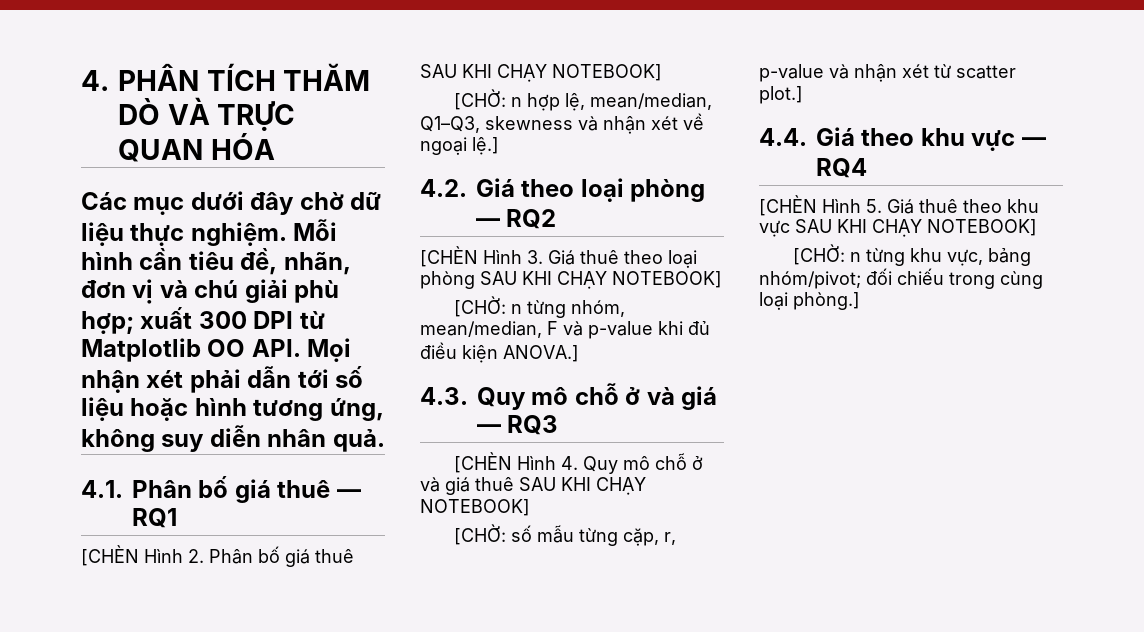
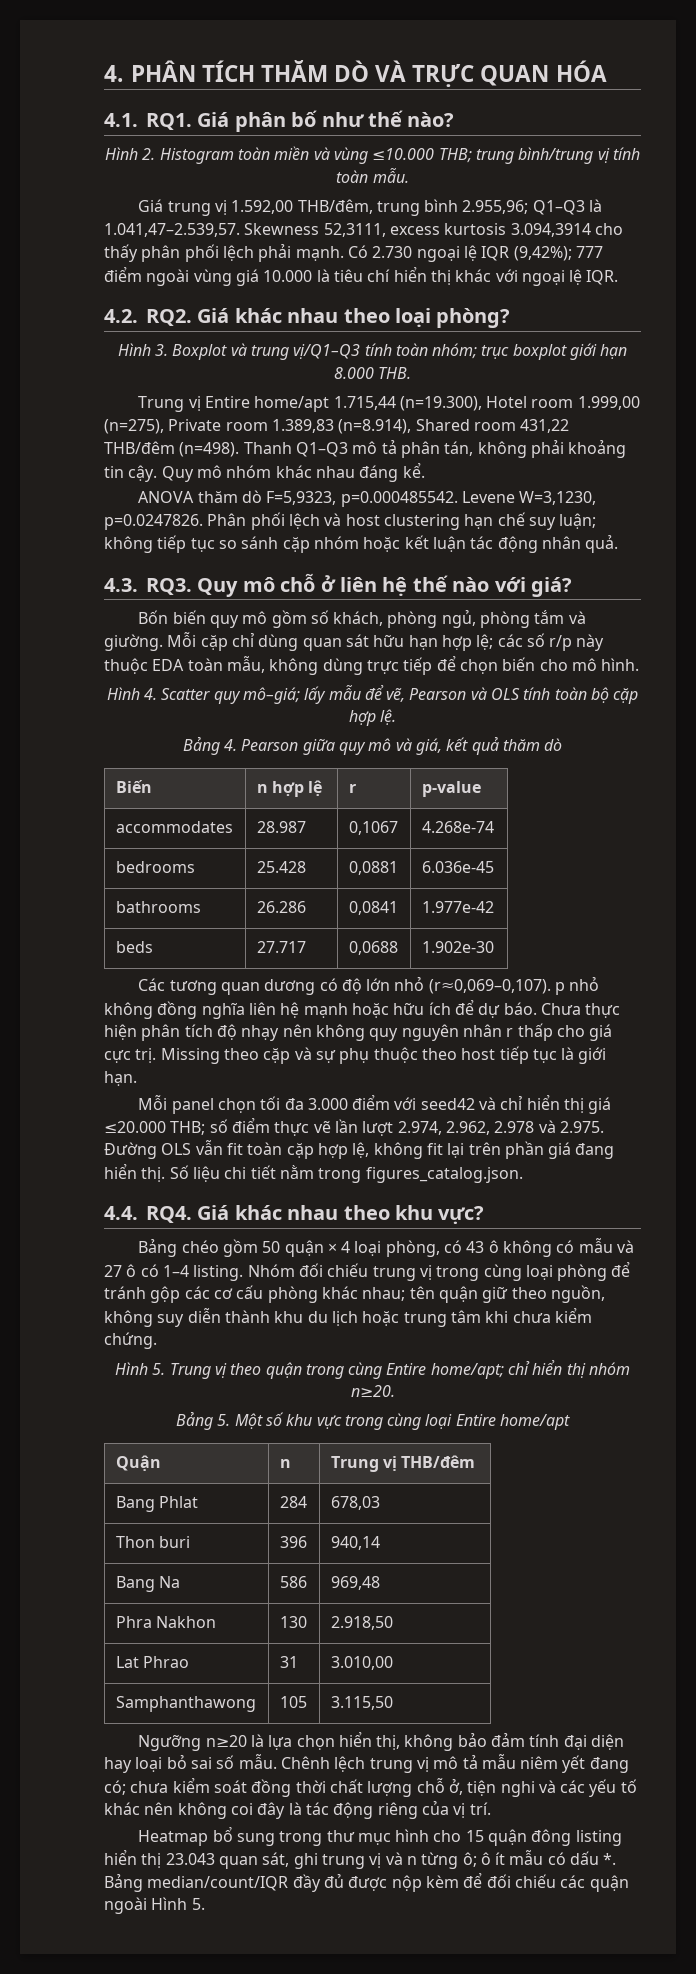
- Các mục dưới đây chờ dữ liệu thực nghiệm. Mỗi hình cần tiêu đề, nhãn, đơn vị và chú giải phù hợp; xuất 300 DPI từ Matplotlib OO API. Mọi nhận xét phải dẫn tới số liệu hoặc hình tương ứng, không suy diễn nhân quả.
- 4.1. Phân bố giá thuê — RQ1
- [CHÈN Hình 2. Phân bố giá thuê SAU KHI CHẠY NOTEBOOK]
- [CHỜ: n hợp lệ, mean/median, Q1–Q3, skewness và nhận xét về ngoại lệ.]
- 4.2. Giá theo loại phòng — RQ2
- [CHÈN Hình 3. Giá thuê theo loại phòng SAU KHI CHẠY NOTEBOOK]
- [CHỜ: n từng nhóm, mean/median, F và p-value khi đủ điều kiện ANOVA.]
- 4.3. Quy mô chỗ ở và giá — RQ3
- [CHÈN Hình 4. Quy mô chỗ ở và giá thuê SAU KHI CHẠY NOTEBOOK]
- [CHỜ: số mẫu từng cặp, r, p-value và nhận xét từ scatter plot.]
- 4.4. Giá theo khu vực — RQ4
- [CHÈN Hình 5. Giá thuê theo khu vực SAU KHI CHẠY NOTEBOOK]
- [CHỜ: n từng khu vực, bảng nhóm/pivot; đối chiếu trong cùng loại phòng.]
+ 4.1. RQ1. Giá phân bố như thế nào?
+ Hình 2. Histogram toàn miền và vùng ≤10.000 THB; trung bình/trung vị tính toàn mẫu.
+ Giá trung vị 1.592,00 THB/đêm, trung bình 2.955,96; Q1–Q3 là 1.041,47–2.539,57. Skewness 52,3111, excess kurtosis 3.094,3914 cho thấy phân phối lệch phải mạnh. Có 2.730 ngoại lệ IQR (9,42%); 777 điểm ngoài vùng giá 10.000 là tiêu chí hiển thị khác với ngoại lệ IQR.
+ 4.2. RQ2. Giá khác nhau theo loại phòng?
+ Hình 3. Boxplot và trung vị/Q1–Q3 tính toàn nhóm; trục boxplot giới hạn 8.000 THB.
+ Trung vị Entire home/apt 1.715,44 (n=19.300), Hotel room 1.999,00 (n=275), Private room 1.389,83 (n=8.914), Shared room 431,22 THB/đêm (n=498). Thanh Q1–Q3 mô tả phân tán, không phải khoảng tin cậy. Quy mô nhóm khác nhau đáng kể.
+ ANOVA thăm dò F=5,9323, p=0.000485542. Levene W=3,1230, p=0.0247826. Phân phối lệch và host clustering hạn chế suy luận; không tiếp tục so sánh cặp nhóm hoặc kết luận tác động nhân quả.
+ 4.3. RQ3. Quy mô chỗ ở liên hệ thế nào với giá?
+ Bốn biến quy mô gồm số khách, phòng ngủ, phòng tắm và giường. Mỗi cặp chỉ dùng quan sát hữu hạn hợp lệ; các số r/p này thuộc EDA toàn mẫu, không dùng trực tiếp để chọn biến cho mô hình.
+ Hình 4. Scatter quy mô–giá; lấy mẫu để vẽ, Pearson và OLS tính toàn bộ cặp hợp lệ.
+ Bảng 4. Pearson giữa quy mô và giá, kết quả thăm dò
+ Biến | n hợp lệ | r | p-value
+ accommodates | 28.987 | 0,1067 | 4.268e-74
+ bedrooms | 25.428 | 0,0881 | 6.036e-45
+ bathrooms | 26.286 | 0,0841 | 1.977e-42
+ beds | 27.717 | 0,0688 | 1.902e-30
+ Các tương quan dương có độ lớn nhỏ (r≈0,069–0,107). p nhỏ không đồng nghĩa liên hệ mạnh hoặc hữu ích để dự báo. Chưa thực hiện phân tích độ nhạy nên không quy nguyên nhân r thấp cho giá cực trị. Missing theo cặp và sự phụ thuộc theo host tiếp tục là giới hạn.
+ Mỗi panel chọn tối đa 3.000 điểm với seed42 và chỉ hiển thị giá ≤20.000 THB; số điểm thực vẽ lần lượt 2.974, 2.962, 2.978 và 2.975. Đường OLS vẫn fit toàn cặp hợp lệ, không fit lại trên phần giá đang hiển thị. Số liệu chi tiết nằm trong figures_catalog.json.
+ 4.4. RQ4. Giá khác nhau theo khu vực?
+ Bảng chéo gồm 50 quận × 4 loại phòng, có 43 ô không có mẫu và 27 ô có 1–4 listing. Nhóm đối chiếu trung vị trong cùng loại phòng để tránh gộp các cơ cấu phòng khác nhau; tên quận giữ theo nguồn, không suy diễn thành khu du lịch hoặc trung tâm khi chưa kiểm chứng.
+ Hình 5. Trung vị theo quận trong cùng Entire home/apt; chỉ hiển thị nhóm n≥20.
+ Bảng 5. Một số khu vực trong cùng loại Entire home/apt
+ Quận | n | Trung vị THB/đêm
+ Bang Phlat | 284 | 678,03
+ Thon buri | 396 | 940,14
+ Bang Na | 586 | 969,48
+ Phra Nakhon | 130 | 2.918,50
+ Lat Phrao | 31 | 3.010,00
+ Samphanthawong | 105 | 3.115,50
+ Ngưỡng n≥20 là lựa chọn hiển thị, không bảo đảm tính đại diện hay loại bỏ sai số mẫu. Chênh lệch trung vị mô tả mẫu niêm yết đang có; chưa kiểm soát đồng thời chất lượng chỗ ở, tiện nghi và các yếu tố khác nên không coi đây là tác động riêng của vị trí.
+ Heatmap bổ sung trong thư mục hình cho 15 quận đông listing hiển thị 23.043 quan sát, ghi trung vị và n từng ô; ô ít mẫu có dấu *. Bảng median/count/IQR đầy đủ được nộp kèm để đối chiếu các quận ngoài Hình 5.

